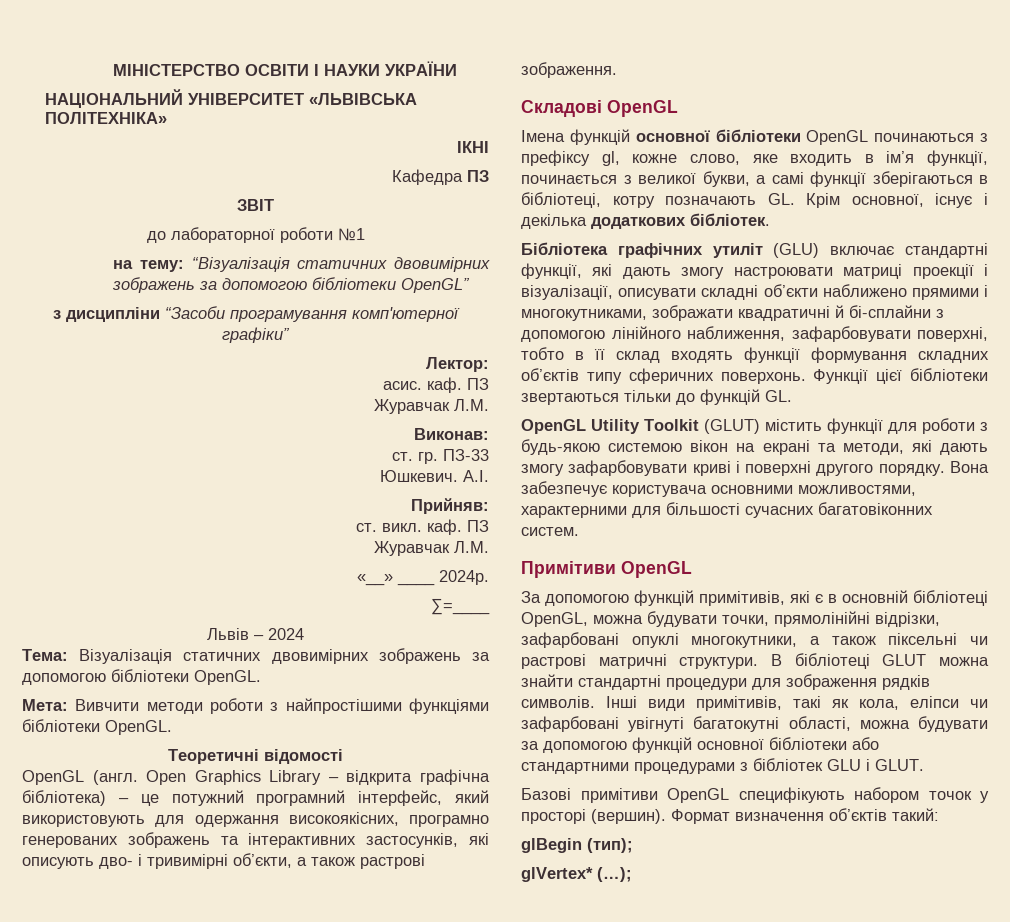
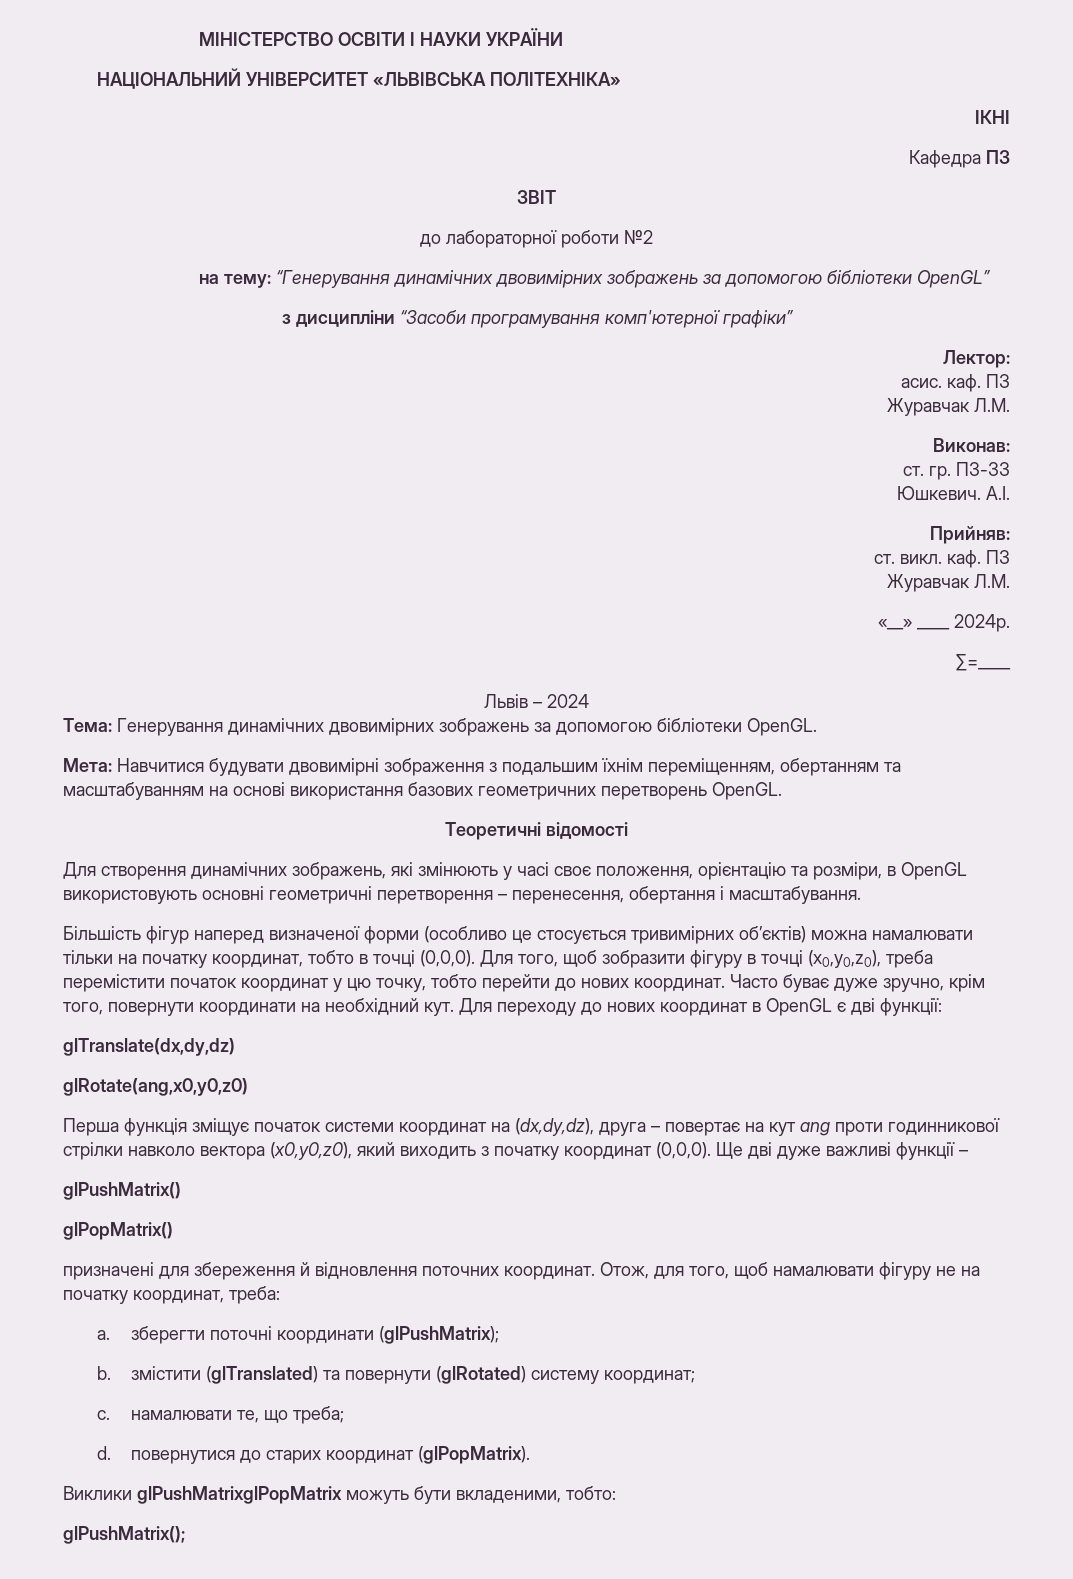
- до лабораторної роботи №1
+ до лабораторної роботи №2
- на тему: “Візуалізація статичних двовимірних зображень за допомогою бібліотеки OpenGL”
+ на тему: “Генерування динамічних двовимірних зображень за допомогою бібліотеки OpenGL”
- Тема: Візуалізація статичних двовимірних зображень за допомогою бібліотеки OpenGL.
+ Тема: Генерування динамічних двовимірних зображень за допомогою бібліотеки OpenGL.
- Мета: Вивчити методи роботи з найпростішими функціями бібліотеки OpenGL.
+ Мета: Навчитися будувати двовимірні зображення з подальшим їхнім переміщенням, обертанням та масштабуванням на основі використання базових геометричних перетворень OpenGL.
  Теоретичні відомості
- OpenGL (англ. Open Graphics Library – відкрита графічна бібліотека) – це потужний програмний інтерфейс, який використовують для одержання високоякісних, програмно генерованих зображень та інтерактивних застосунків, які описують дво- і тривимірні об’єкти, а також растрові зображення.
- Складові OpenGL
- Імена функцій основної бібліотеки OpenGL починаються з префіксу gl, кожне слово, яке входить в ім’я функції, починається з великої букви, а самі функції зберігаються в бібліотеці, котру позначають GL. Крім основної, існує і декілька додаткових бібліотек.
- Бібліотека графічних утиліт (GLU) включає стандартні функції, які дають змогу настроювати матриці проекції і візуалізації, описувати складні об’єкти наближено прямими і многокутниками, зображати квадратичні й бі-сплайни з допомогою лінійного наближення, зафарбовувати поверхні, тобто в її склад входять функції формування складних об’єктів типу сферичних поверхонь. Функції цієї бібліотеки звертаються тільки до функцій GL.
- OpenGL Utility Toolkit (GLUT) містить функції для роботи з будь-якою системою вікон на екрані та методи, які дають змогу зафарбовувати криві і поверхні другого порядку. Вона забезпечує користувача основними можливостями, характерними для більшості сучасних багатовіконних систем.
- Примітиви OpenGL
- За допомогою функцій примітивів, які є в основній бібліотеці OpenGL, можна будувати точки, прямолінійні відрізки, зафарбовані опуклі многокутники, а також піксельні чи растрові матричні структури. В бібліотеці GLUT можна знайти стандартні процедури для зображення рядків символів. Інші види примітивів, такі як кола, еліпси чи зафарбовані увігнуті багатокутні області, можна будувати за допомогою функцій основної бібліотеки або стандартними процедурами з бібліотек GLU і GLUT.
- Базові примітиви OpenGL специфікують набором точок у просторі (вершин). Формат визначення об’єктів такий:
- glBegin (тип);
- glVertex* (…);
+ Для створення динамічних зображень, які змінюють у часі своє положення, орієнтацію та розміри, в OpenGL використовують основні геометричні перетворення – перенесення, обертання і масштабування.
+ Більшість фігур наперед визначеної форми (особливо це стосується тривимірних об’єктів) можна намалювати тільки на початку координат, тобто в точці (0,0,0). Для того, щоб зобразити фігуру в точці (x0,y0,z0), треба перемістити початок координат у цю точку, тобто перейти до нових координат. Часто буває дуже зручно, крім того, повернути координати на необхідний кут. Для переходу до нових координат в OpenGL є дві функції:
+ glTranslate(dx,dy,dz)
+ glRotate(ang,x0,y0,z0)
+ Перша функція зміщує початок системи координат на (dx,dy,dz), друга – повертає на кут ang проти годинникової стрілки навколо вектора (x0,y0,z0), який виходить з початку координат (0,0,0). Ще дві дуже важливі функції –
+ glPushMatrix()
+ glPopMatrix()
+ призначені для збереження й відновлення поточних координат. Отож, для того, щоб намалювати фігуру не на початку координат, треба:
+ a. зберегти поточні координати (glPushMatrix);
+ b. змістити (glTranslated) та повернути (glRotated) систему координат;
+ c. намалювати те, що треба;
+ d. повернутися до старих координат (glPopMatrix).
+ Виклики glPushMatrixglPopMatrix можуть бути вкладеними, тобто:
+ glPushMatrix();

